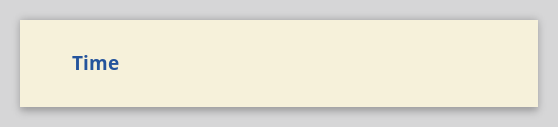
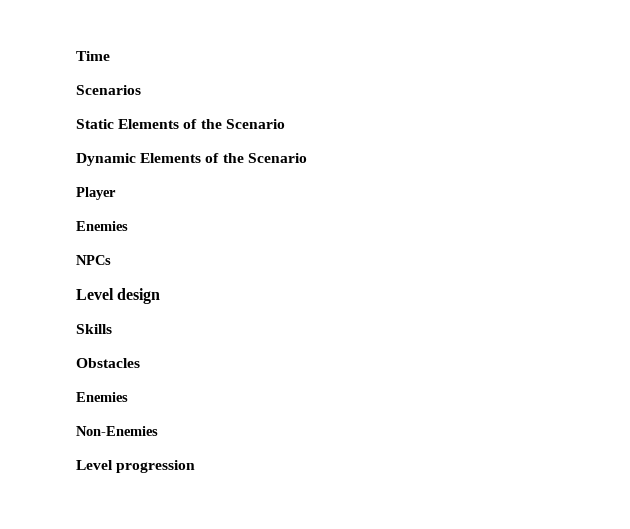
+ Scenarios
+ Static Elements of the Scenario
+ Dynamic Elements of the Scenario
+ Player
+ Enemies
+ NPCs
+ Level design
+ Skills
+ Obstacles
+ Enemies
+ Non-Enemies
+ Level progression

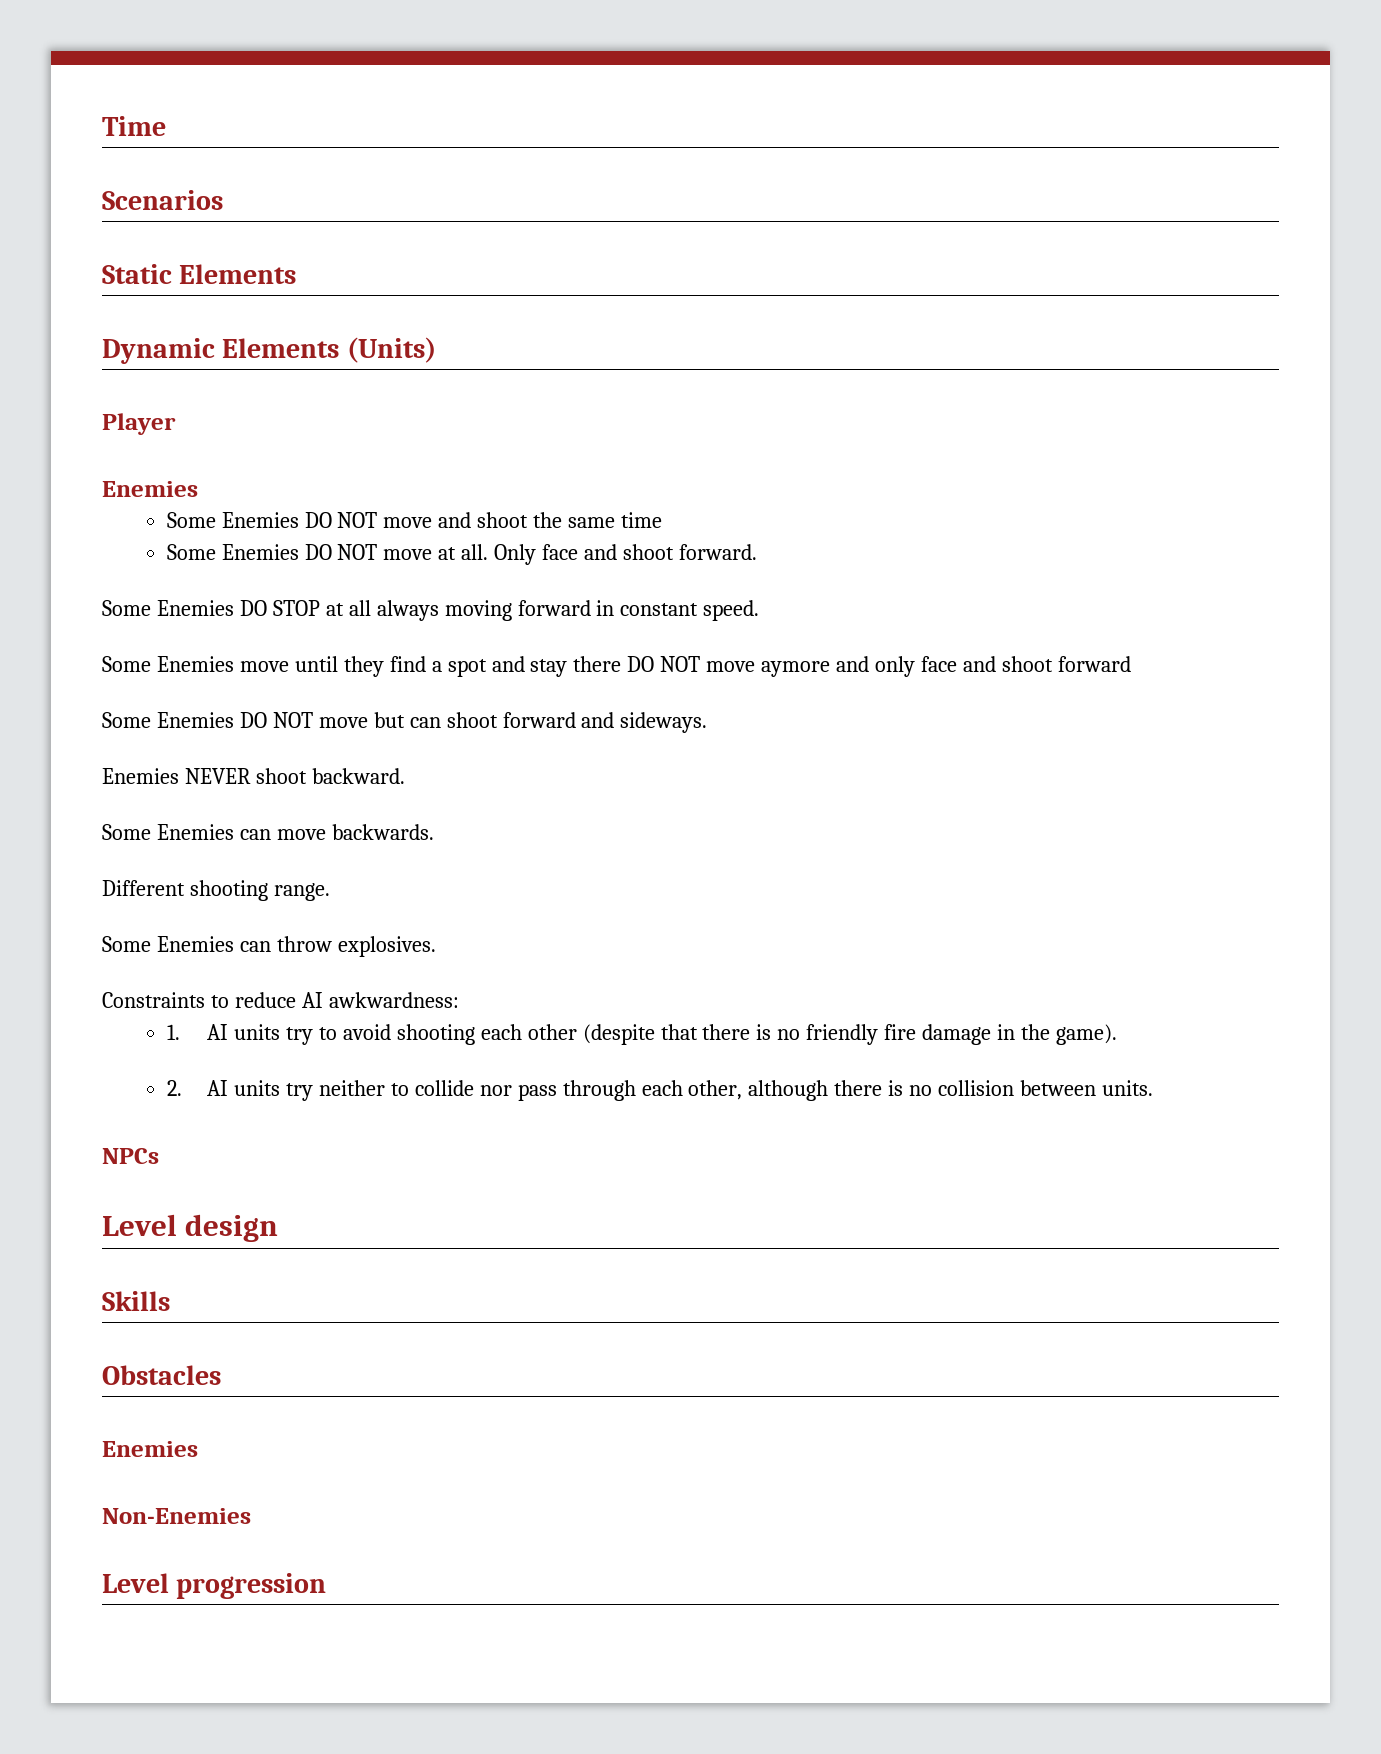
- Static Elements of the Scenario
+ Static Elements
- Dynamic Elements of the Scenario
+ Dynamic Elements (Units)
+ Some Enemies DO NOT move and shoot the same time
+ Some Enemies DO NOT move at all. Only face and shoot forward.
+ Some Enemies DO STOP at all always moving forward in constant speed.
+ Some Enemies move until they find a spot and stay there DO NOT move aymore and only face and shoot forward
+ Some Enemies DO NOT move but can shoot forward and sideways.
+ Enemies NEVER shoot backward.
+ Some Enemies can move backwards.
+ Different shooting range.
+ Some Enemies can throw explosives.
+ Constraints to reduce AI awkwardness:
+ 1. AI units try to avoid shooting each other (despite that there is no friendly fire damage in the game).
+ 2. AI units try neither to collide nor pass through each other, although there is no collision between units.

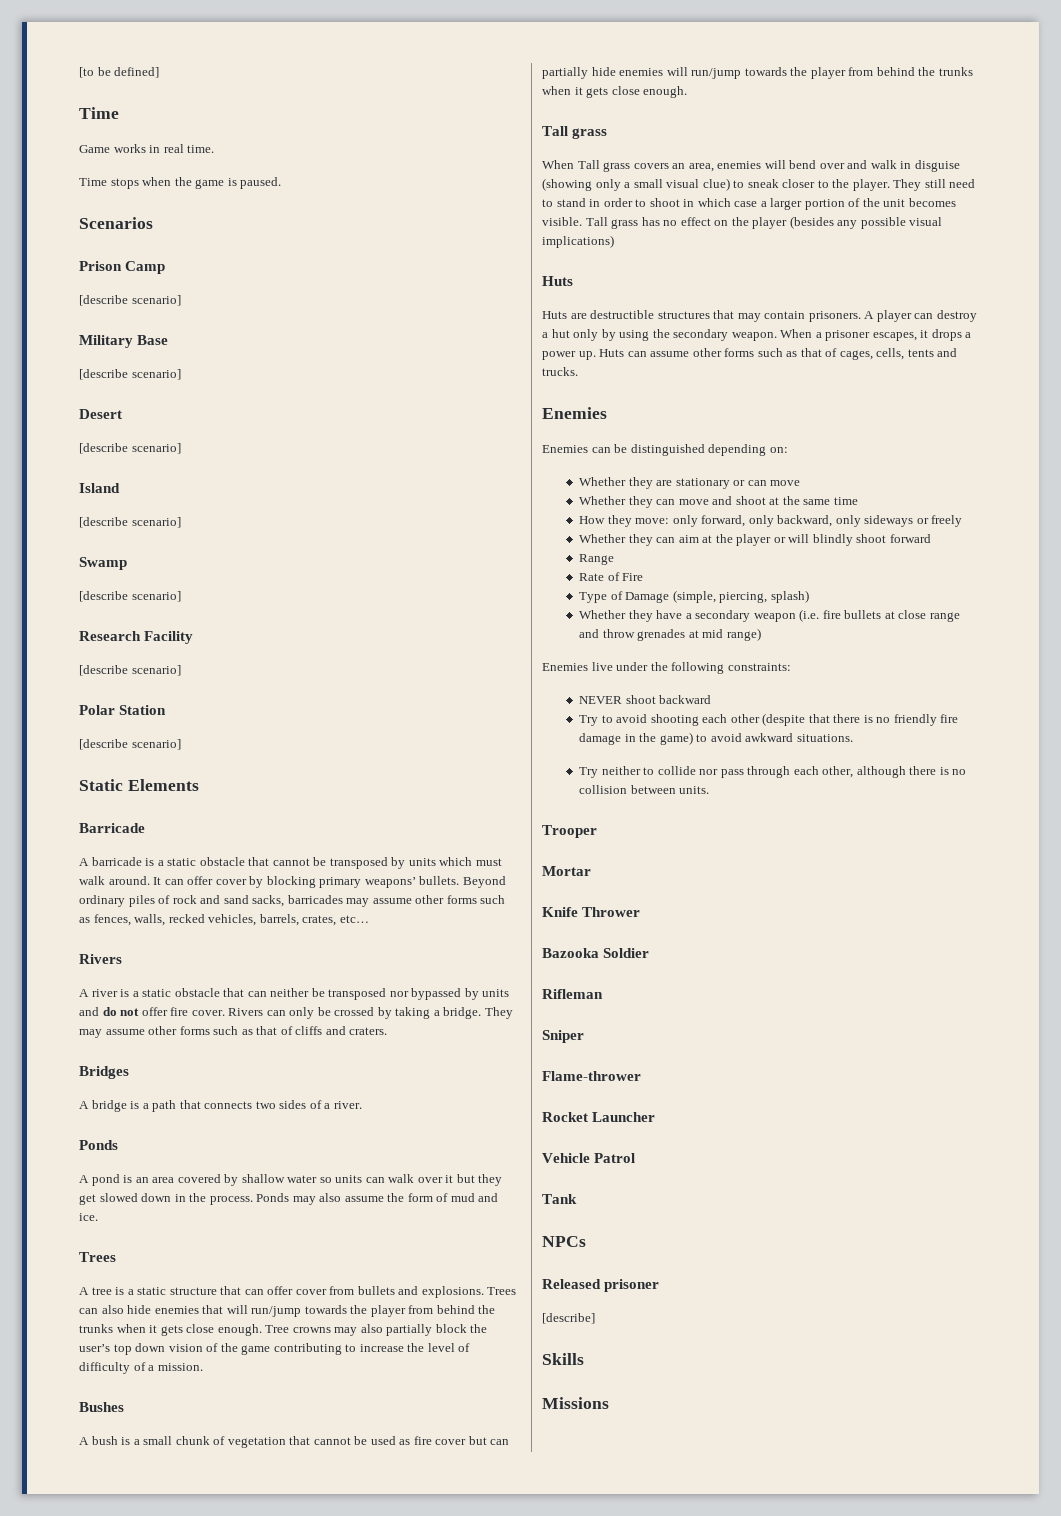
+ [to be defined]
  Time
+ Game works in real time.
+ Time stops when the game is paused.
  Scenarios
+ Prison Camp
+ [describe scenario]
+ Military Base
+ [describe scenario]
+ Desert
+ [describe scenario]
+ Island
+ [describe scenario]
+ Swamp
+ [describe scenario]
+ Research Facility
+ [describe scenario]
+ Polar Station
+ [describe scenario]
  Static Elements
- Dynamic Elements (Units)
- Player
+ Barricade
+ A barricade is a static obstacle that cannot be transposed by units which must walk around. It can offer cover by blocking primary weapons’ bullets. Beyond ordinary piles of rock and sand sacks, barricades may assume other forms such as fences, walls, recked vehicles, barrels, crates, etc…
+ Rivers
+ A river is a static obstacle that can neither be transposed nor bypassed by units and do not offer fire cover. Rivers can only be crossed by taking a bridge. They may assume other forms such as that of cliffs and craters.
+ Bridges
+ A bridge is a path that connects two sides of a river.
+ Ponds
+ A pond is an area covered by shallow water so units can walk over it but they get slowed down in the process. Ponds may also assume the form of mud and ice.
+ Trees
+ A tree is a static structure that can offer cover from bullets and explosions. Trees can also hide enemies that will run/jump towards the player from behind the trunks when it gets close enough. Tree crowns may also partially block the user’s top down vision of the game contributing to increase the level of difficulty of a mission.
+ Bushes
+ A bush is a small chunk of vegetation that cannot be used as fire cover but can partially hide enemies will run/jump towards the player from behind the trunks when it gets close enough.
+ Tall grass
+ When Tall grass covers an area, enemies will bend over and walk in disguise (showing only a small visual clue) to sneak closer to the player. They still need to stand in order to shoot in which case a larger portion of the unit becomes visible. Tall grass has no effect on the player (besides any possible visual implications)
+ Huts
+ Huts are destructible structures that may contain prisoners. A player can destroy a hut only by using the secondary weapon. When a prisoner escapes, it drops a power up. Huts can assume other forms such as that of cages, cells, tents and trucks.
  Enemies
- Some Enemies DO NOT move and shoot the same time
+ Enemies can be distinguished depending on:
+ Whether they are stationary or can move
+ Whether they can move and shoot at the same time
- Some Enemies DO NOT move at all. Only face and shoot forward.
- Some Enemies DO STOP at all always moving forward in constant speed.
- Some Enemies move until they find a spot and stay there DO NOT move aymore and only face and shoot forward
- Some Enemies DO NOT move but can shoot forward and sideways.
- Enemies NEVER shoot backward.
- Some Enemies can move backwards.
- Different shooting range.
- Some Enemies can throw explosives.
- Constraints to reduce AI awkwardness:
- 1. AI units try to avoid shooting each other (despite that there is no friendly fire damage in the game).
- 2. AI units try neither to collide nor pass through each other, although there is no collision between units.
+ How they move: only forward, only backward, only sideways or freely
+ Whether they can aim at the player or will blindly shoot forward
+ Range
+ Rate of Fire
+ Type of Damage (simple, piercing, splash)
+ Whether they have a secondary weapon (i.e. fire bullets at close range and throw grenades at mid range)
+ Enemies live under the following constraints:
+ NEVER shoot backward
+ Try to avoid shooting each other (despite that there is no friendly fire damage in the game) to avoid awkward situations.
+ Try neither to collide nor pass through each other, although there is no collision between units.
+ Trooper
+ Mortar
+ Knife Thrower
+ Bazooka Soldier
+ Rifleman
+ Sniper
+ Flame-thrower
+ Rocket Launcher
+ Vehicle Patrol
+ Tank
  NPCs
- Level design
+ Released prisoner
+ [describe]
  Skills
- Obstacles
- Enemies
- Non-Enemies
- Level progression
+ Missions

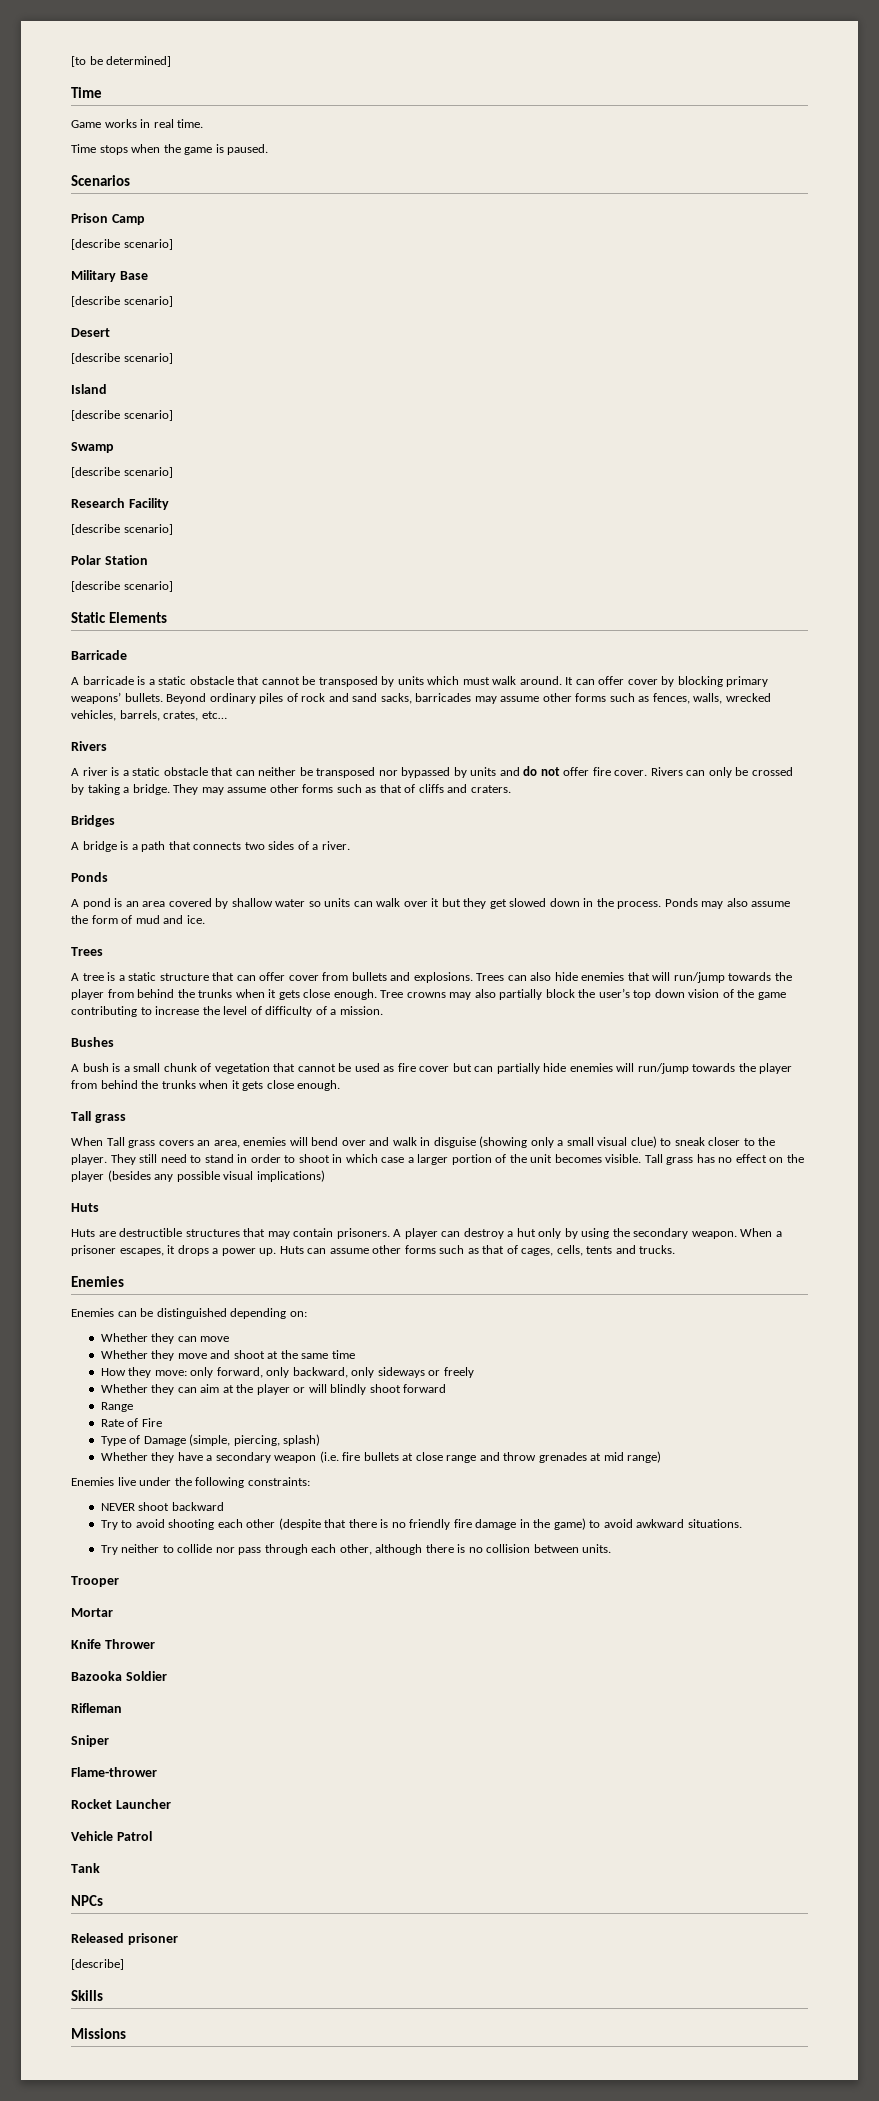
- [to be defined]
+ [to be determined]
- Beyond ordinary piles of rock and sand sacks, barricades may assume other forms such as fences, walls, recked vehicles, barrels, crates, etc…
+ Beyond ordinary piles of rock and sand sacks, barricades may assume other forms such as fences, walls, wrecked vehicles, barrels, crates, etc…
- Whether they are stationary or can move
+ Whether they can move
- Whether they can move and shoot at the same time
+ Whether they move and shoot at the same time

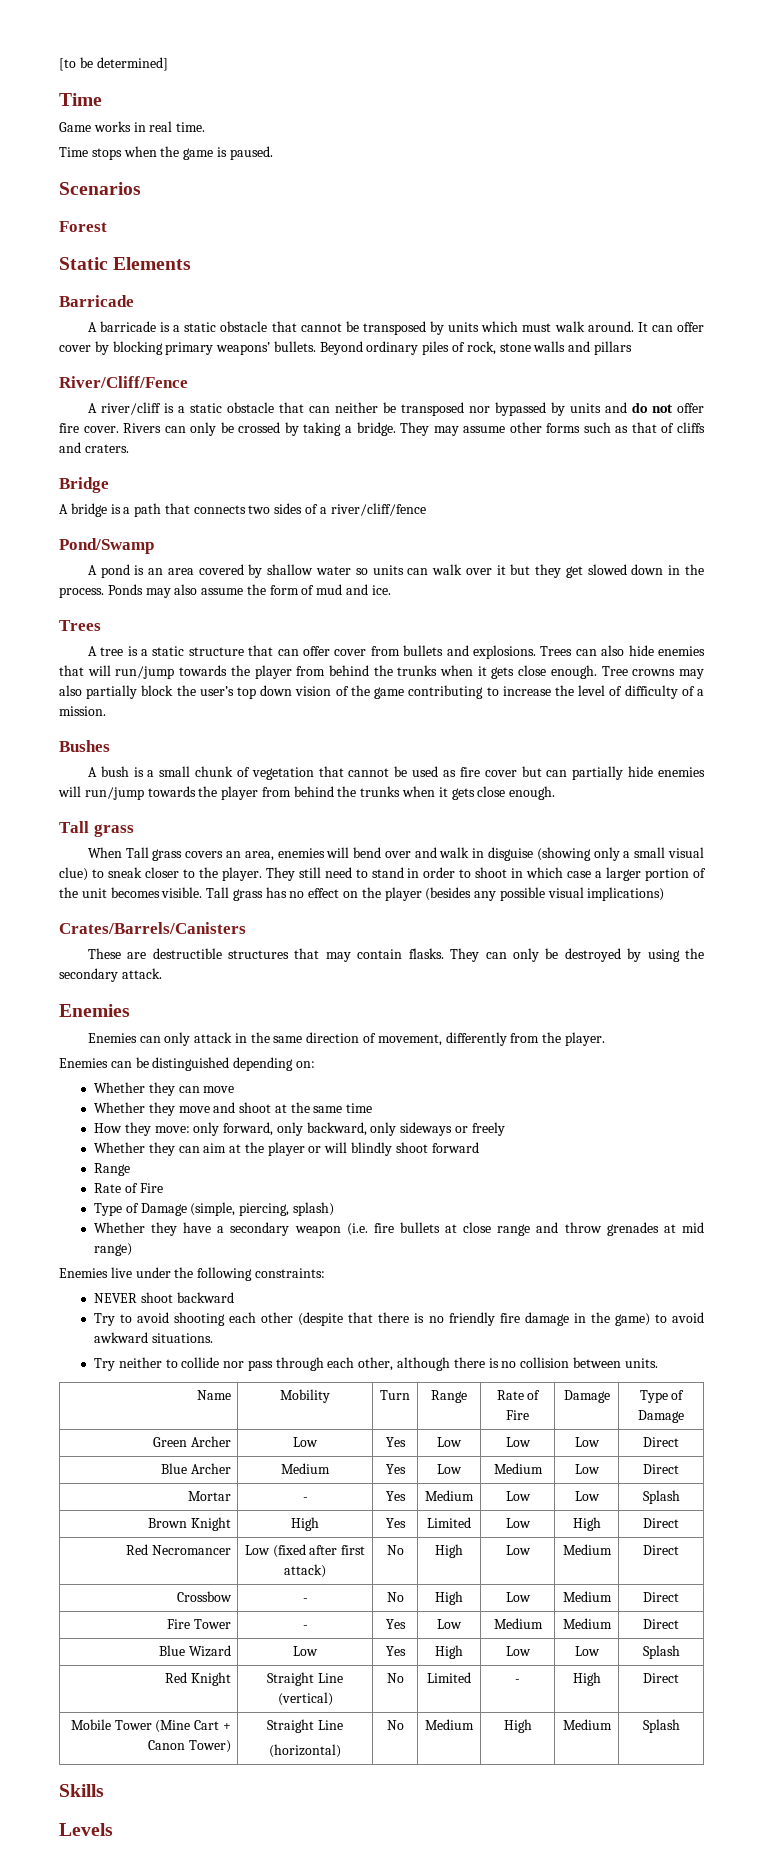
- Prison Camp
- [describe scenario]
- Military Base
- [describe scenario]
- Desert
- [describe scenario]
- Island
- [describe scenario]
- Swamp
- [describe scenario]
- Research Facility
- [describe scenario]
- Polar Station
- [describe scenario]
+ Forest
- Beyond ordinary piles of rock and sand sacks, barricades may assume other forms such as fences, walls, wrecked vehicles, barrels, crates, etc…
- Rivers
- A river is a static obstacle that can neither be transposed nor bypassed by units and do not offer fire cover.
+ Beyond ordinary piles of rock, stone walls and pillars
+ River/Cliff/Fence
+ A river/cliff is a static obstacle that can neither be transposed nor bypassed by units and do not offer fire cover.
- Bridges
+ Bridge
- A bridge is a path that connects two sides of a river.
- Ponds
+ A bridge is a path that connects two sides of a river/cliff/fence
+ Pond/Swamp
  Tall grass has no effect on the player (besides any possible visual implications)
- Huts
- Huts are destructible structures that may contain prisoners. A player can destroy a hut only by using the secondary weapon. When a prisoner escapes, it drops a power up. Huts can assume other forms such as that of cages, cells, tents and trucks.
+ Crates/Barrels/Canisters
+ These are destructible structures that may contain flasks. They can only be destroyed by using the secondary attack.
  Enemies
+ Enemies can only attack in the same direction of movement, differently from the player.
- Trooper
- Mortar
- Knife Thrower
- Bazooka Soldier
- Rifleman
- Sniper
- Flame-thrower
- Rocket Launcher
- Vehicle Patrol
- Tank
- NPCs
- Released prisoner
- [describe]
+ Name | Mobility | Turn | Range | Rate of Fire | Damage | Type of Damage
+ Green Archer | Low | Yes | Low | Low | Low | Direct
+ Blue Archer | Medium | Yes | Low | Medium | Low | Direct
+ Mortar | - | Yes | Medium | Low | Low | Splash
+ Brown Knight | High | Yes | Limited | Low | High | Direct
+ Red Necromancer | Low (fixed after first attack) | No | High | Low | Medium | Direct
+ Crossbow | - | No | High | Low | Medium | Direct
+ Fire Tower | - | Yes | Low | Medium | Medium | Direct
+ Blue Wizard | Low | Yes | High | Low | Low | Splash
+ Red Knight | Straight Line (vertical) | No | Limited | - | High | Direct
+ Mobile Tower (Mine Cart + Canon Tower) | Straight Line
+ (horizontal) | No | Medium | High | Medium | Splash
- Missions
+ Levels

